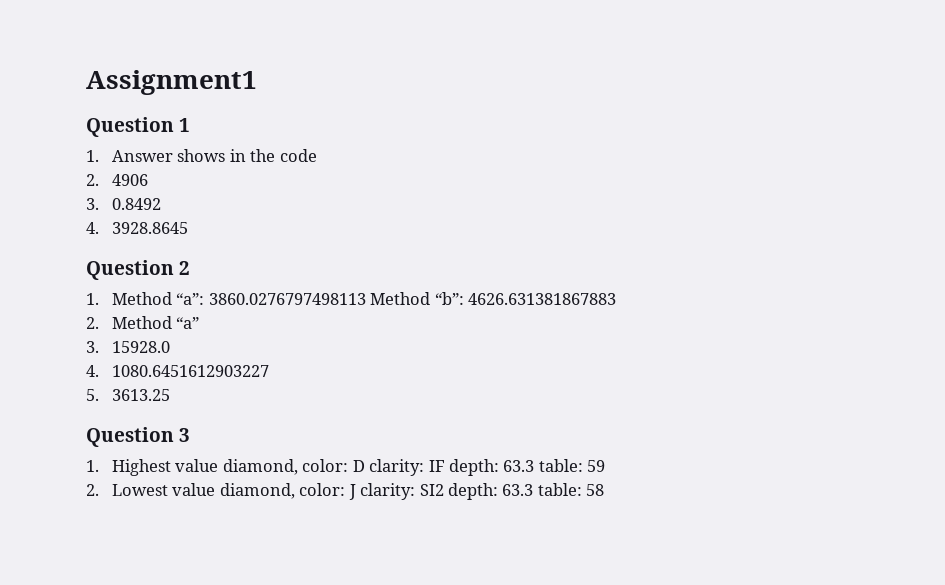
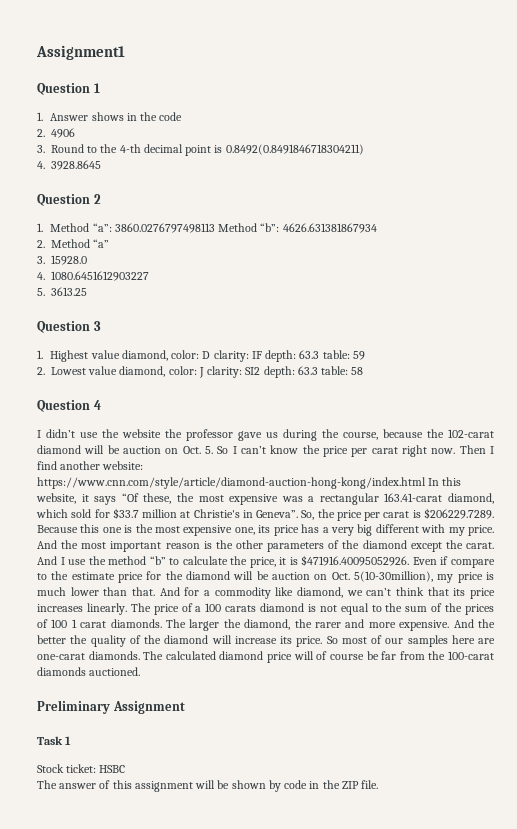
- 3. 0.8492
+ 3. Round to the 4-th decimal point is 0.8492(0.8491846718304211)
- 1. Method “a”: 3860.0276797498113 Method “b”: 4626.631381867883
+ 1. Method “a”: 3860.0276797498113 Method “b”: 4626.631381867934
+ Question 4
+ I didn’t use the website the professor gave us during the course, because the 102-carat diamond will be auction on Oct. 5. So I can’t know the price per carat right now. Then I find another website: https://www.cnn.com/style/article/diamond-auction-hong-kong/index.html In this website, it says “Of these, the most expensive was a rectangular 163.41-carat diamond, which sold for $33.7 million at Christie's in Geneva”. So, the price per carat is $206229.7289. Because this one is the most expensive one, its price has a very big different with my price. And the most important reason is the other parameters of the diamond except the carat. And I use the method “b” to calculate the price, it is $471916.40095052926. Even if compare to the estimate price for the diamond will be auction on Oct. 5(10-30million), my price is much lower than that. And for a commodity like diamond, we can’t think that its price increases linearly. The price of a 100 carats diamond is not equal to the sum of the prices of 100 1 carat diamonds. The larger the diamond, the rarer and more expensive. And the better the quality of the diamond will increase its price. So most of our samples here are one-carat diamonds. The calculated diamond price will of course be far from the 100-carat diamonds auctioned.
+ Preliminary Assignment
+ Task 1
+ Stock ticket: HSBC
+ The answer of this assignment will be shown by code in the ZIP file.

